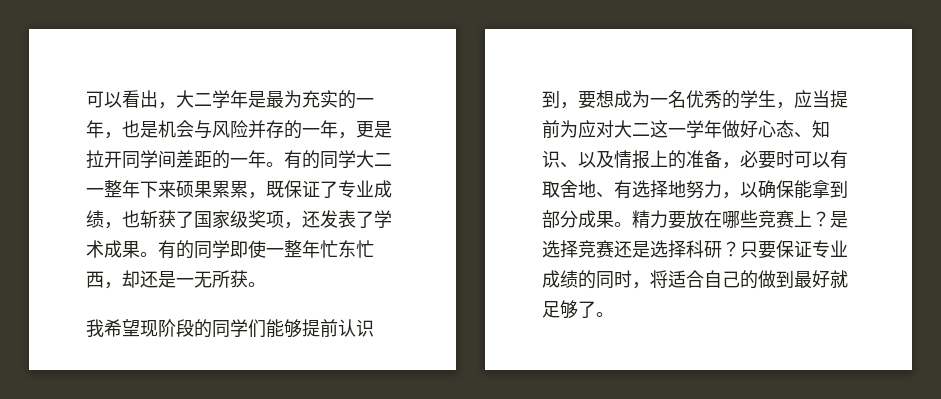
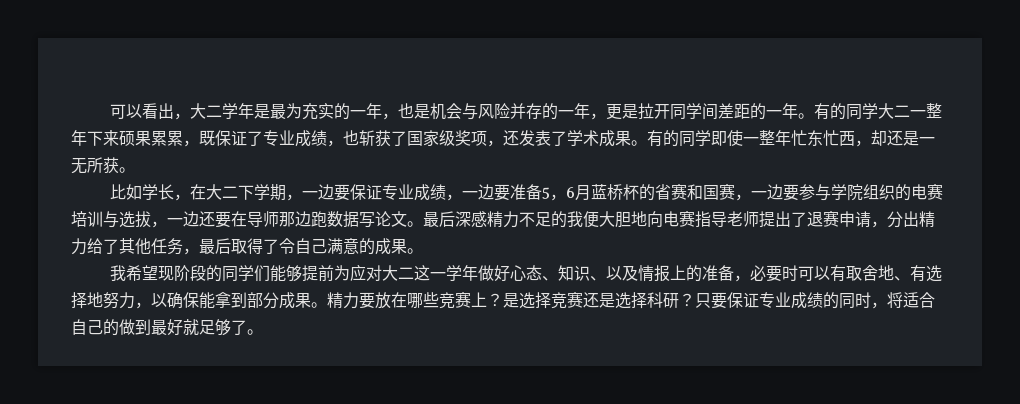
+ 比如学长，在大二下学期，一边要保证专业成绩，一边要准备5，6月蓝桥杯的省赛和国赛，一边要参与学院组织的电赛培训与选拔，一边还要在导师那边跑数据写论文。最后深感精力不足的我便大胆地向电赛指导老师提出了退赛申请，分出精力给了其他任务，最后取得了令自己满意的成果。
- 我希望现阶段的同学们能够提前认识到，要想成为一名优秀的学生，应当提前为应对大二这一学年做好心态、知识、以及情报上的准备，必要时可以有取舍地、有选择地努力，以确保能拿到部分成果。
+ 我希望现阶段的同学们能够提前为应对大二这一学年做好心态、知识、以及情报上的准备，必要时可以有取舍地、有选择地努力，以确保能拿到部分成果。

